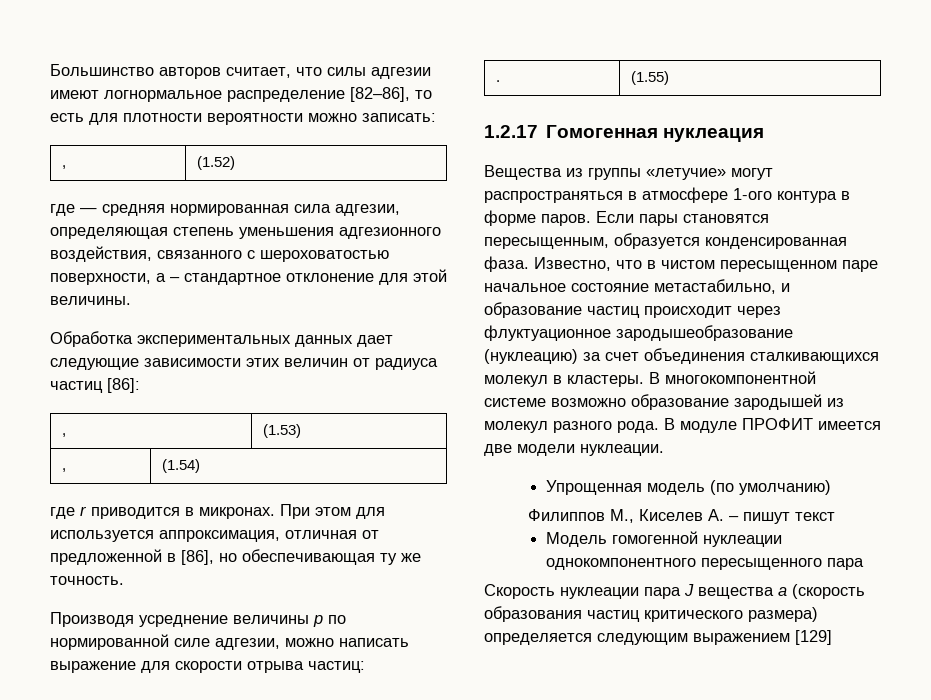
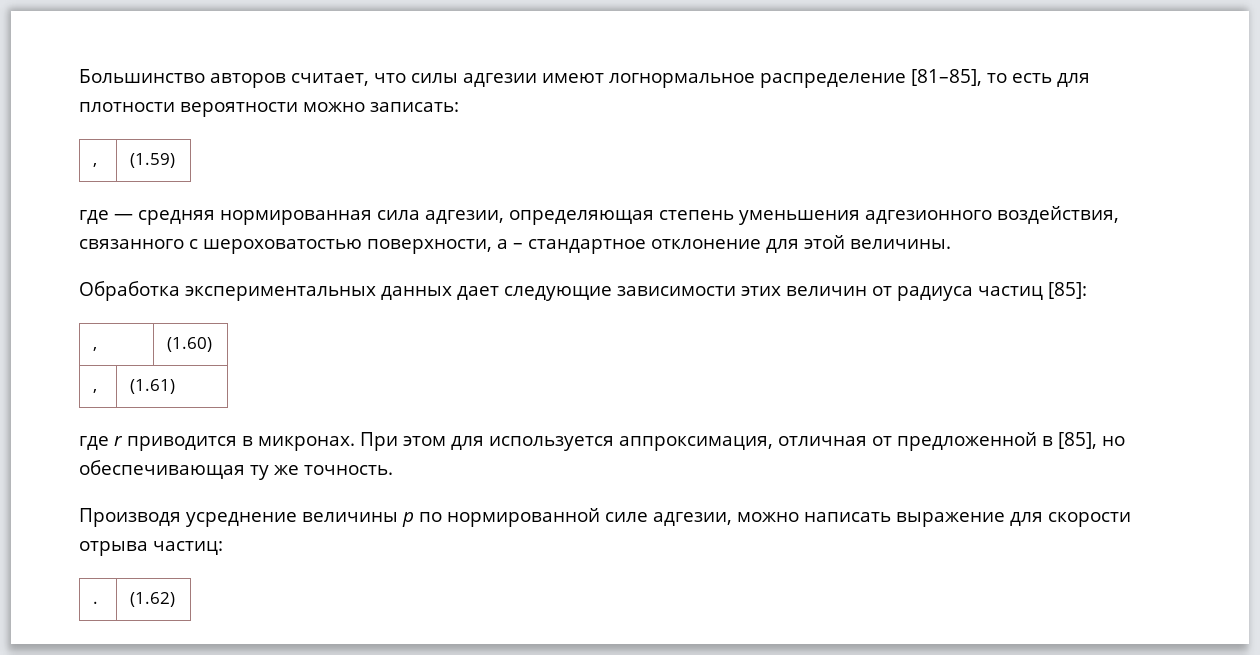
- Большинство авторов считает, что силы адгезии имеют логнормальное распределение [82–86], то есть для плотности вероятности можно записать:
+ Большинство авторов считает, что силы адгезии имеют логнормальное распределение [81–85], то есть для плотности вероятности можно записать:
- , | (1.52)
+ , | (1.59)
- Обработка экспериментальных данных дает следующие зависимости этих величин от радиуса частиц [86]:
- , | (1.53)
- , | (1.54)
+ Обработка экспериментальных данных дает следующие зависимости этих величин от радиуса частиц [85]:
+ , | (1.60)
+ , | (1.61)
- При этом для используется аппроксимация, отличная от предложенной в [86], но обеспечивающая ту же точность.
+ При этом для используется аппроксимация, отличная от предложенной в [85], но обеспечивающая ту же точность.
- . | (1.55)
- 1.2.17 Гомогенная нуклеация
- Вещества из группы «летучие» могут распространяться в атмосфере 1-ого контура в форме паров. Если пары становятся пересыщенным, образуется конденсированная фаза. Известно, что в чистом пересыщенном паре начальное состояние метастабильно, и образование частиц происходит через флуктуационное зародышеобразование (нуклеацию) за счет объединения сталкивающихся молекул в кластеры. В многокомпонентной системе возможно образование зародышей из молекул разного рода. В модуле ПРОФИТ имеется две модели нуклеации.
- Упрощенная модель (по умолчанию)
- Филиппов М., Киселев А. – пишут текст
- Модель гомогенной нуклеации однокомпонентного пересыщенного пара
- Скорость нуклеации пара J вещества a (скорость образования частиц критического размера) определяется следующим выражением [129]
+ . | (1.62)

